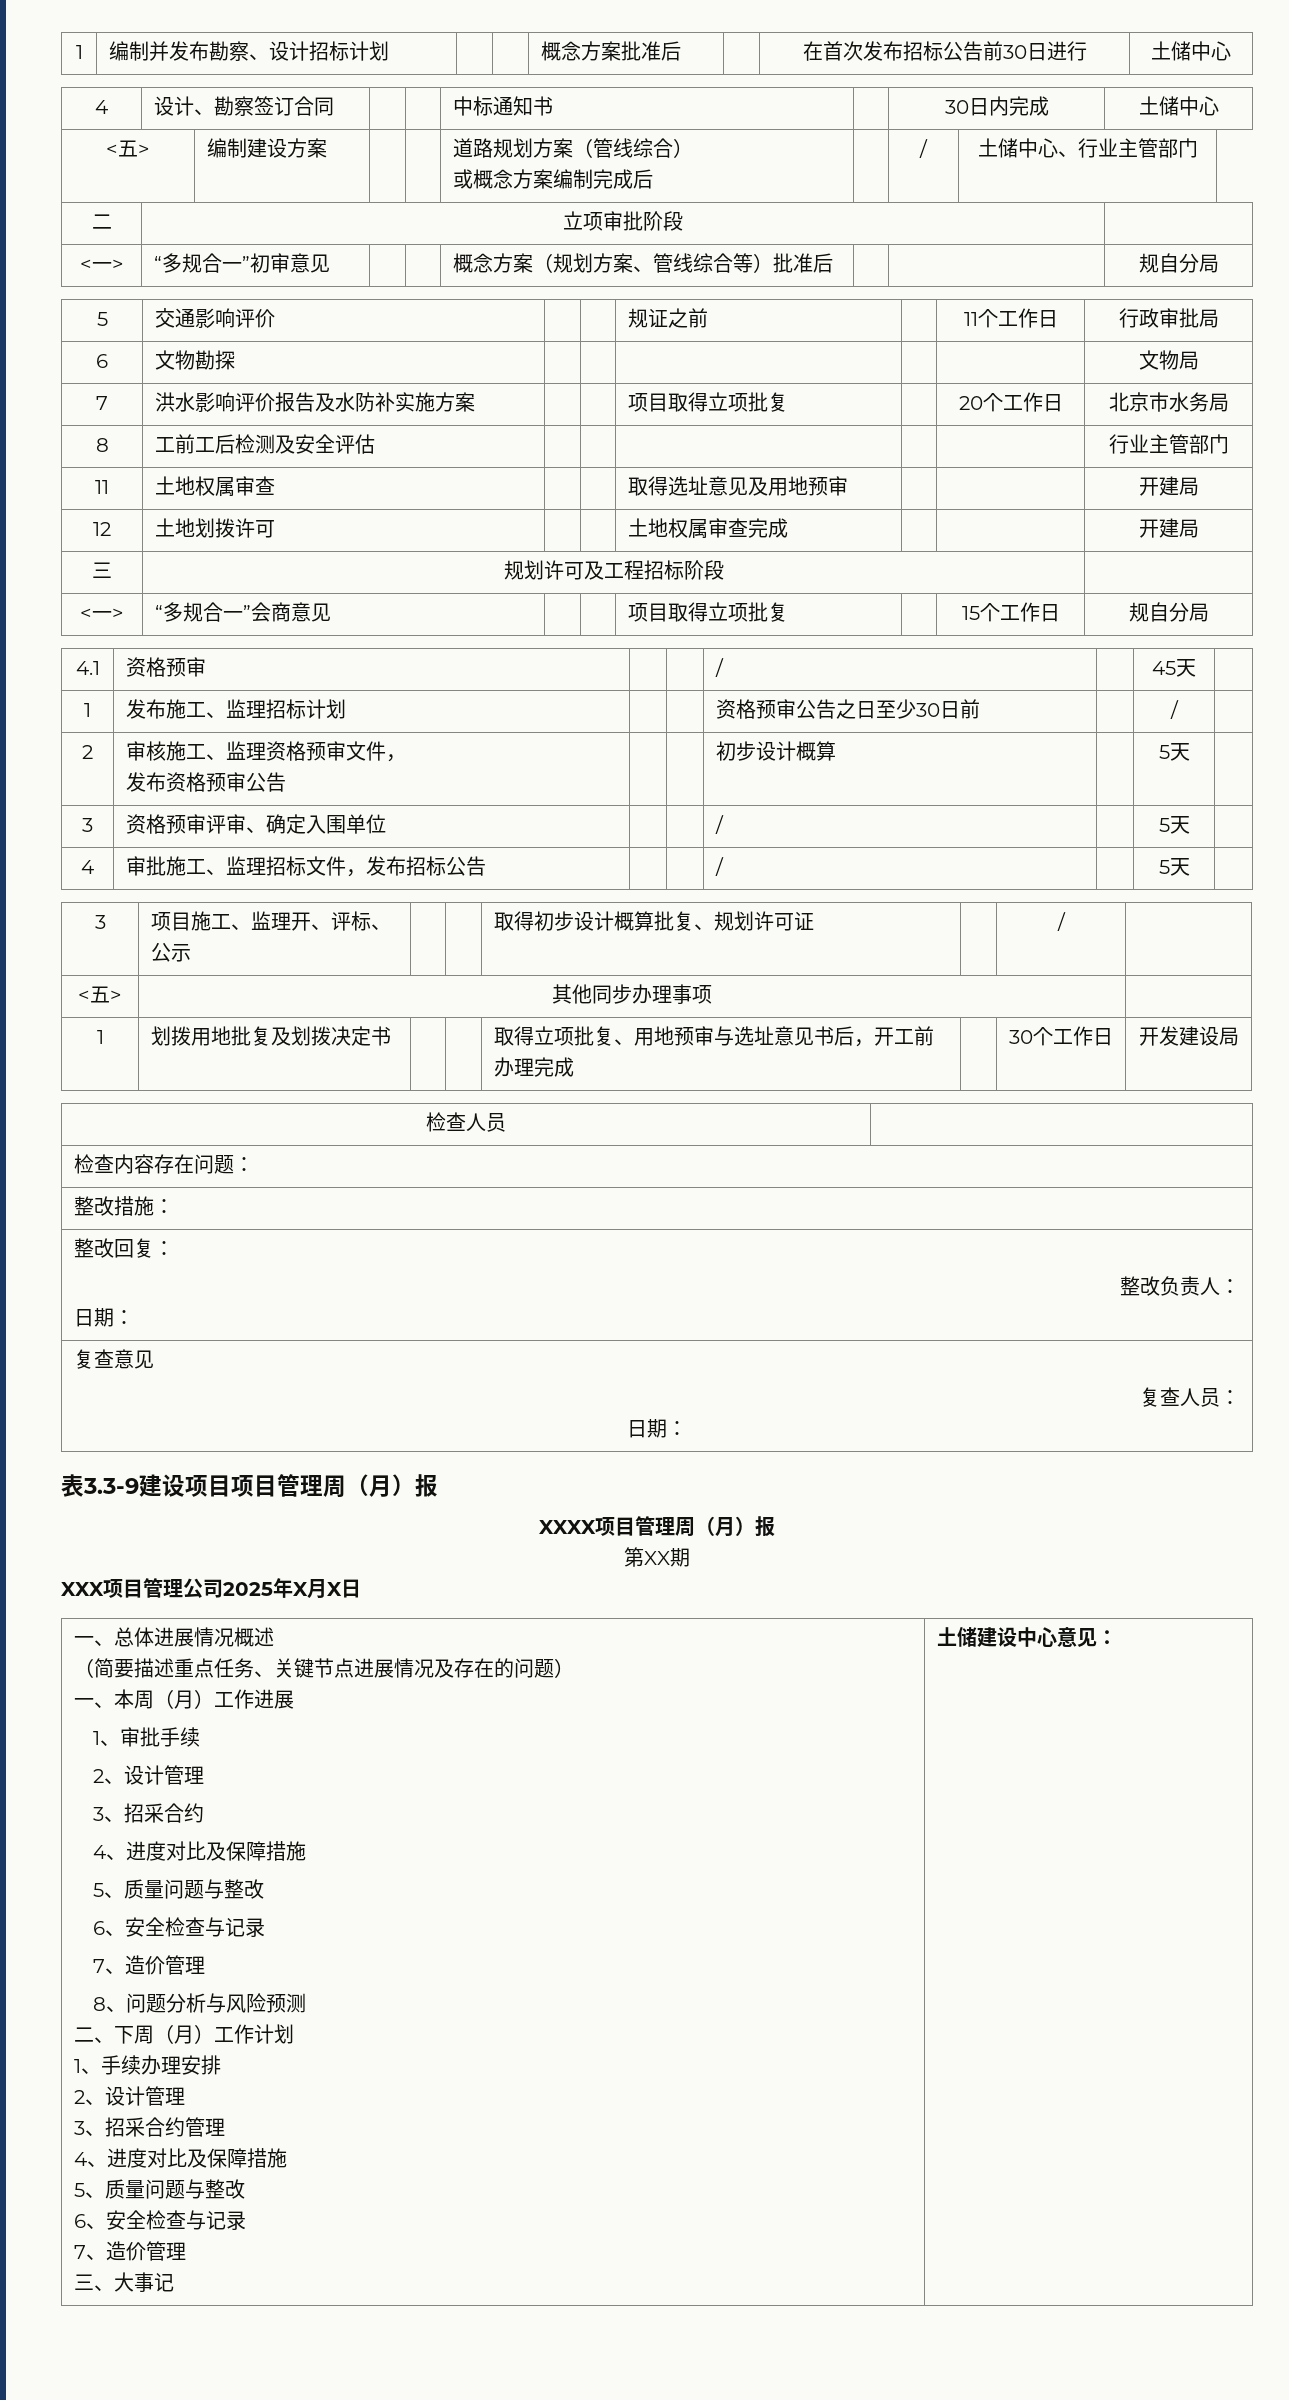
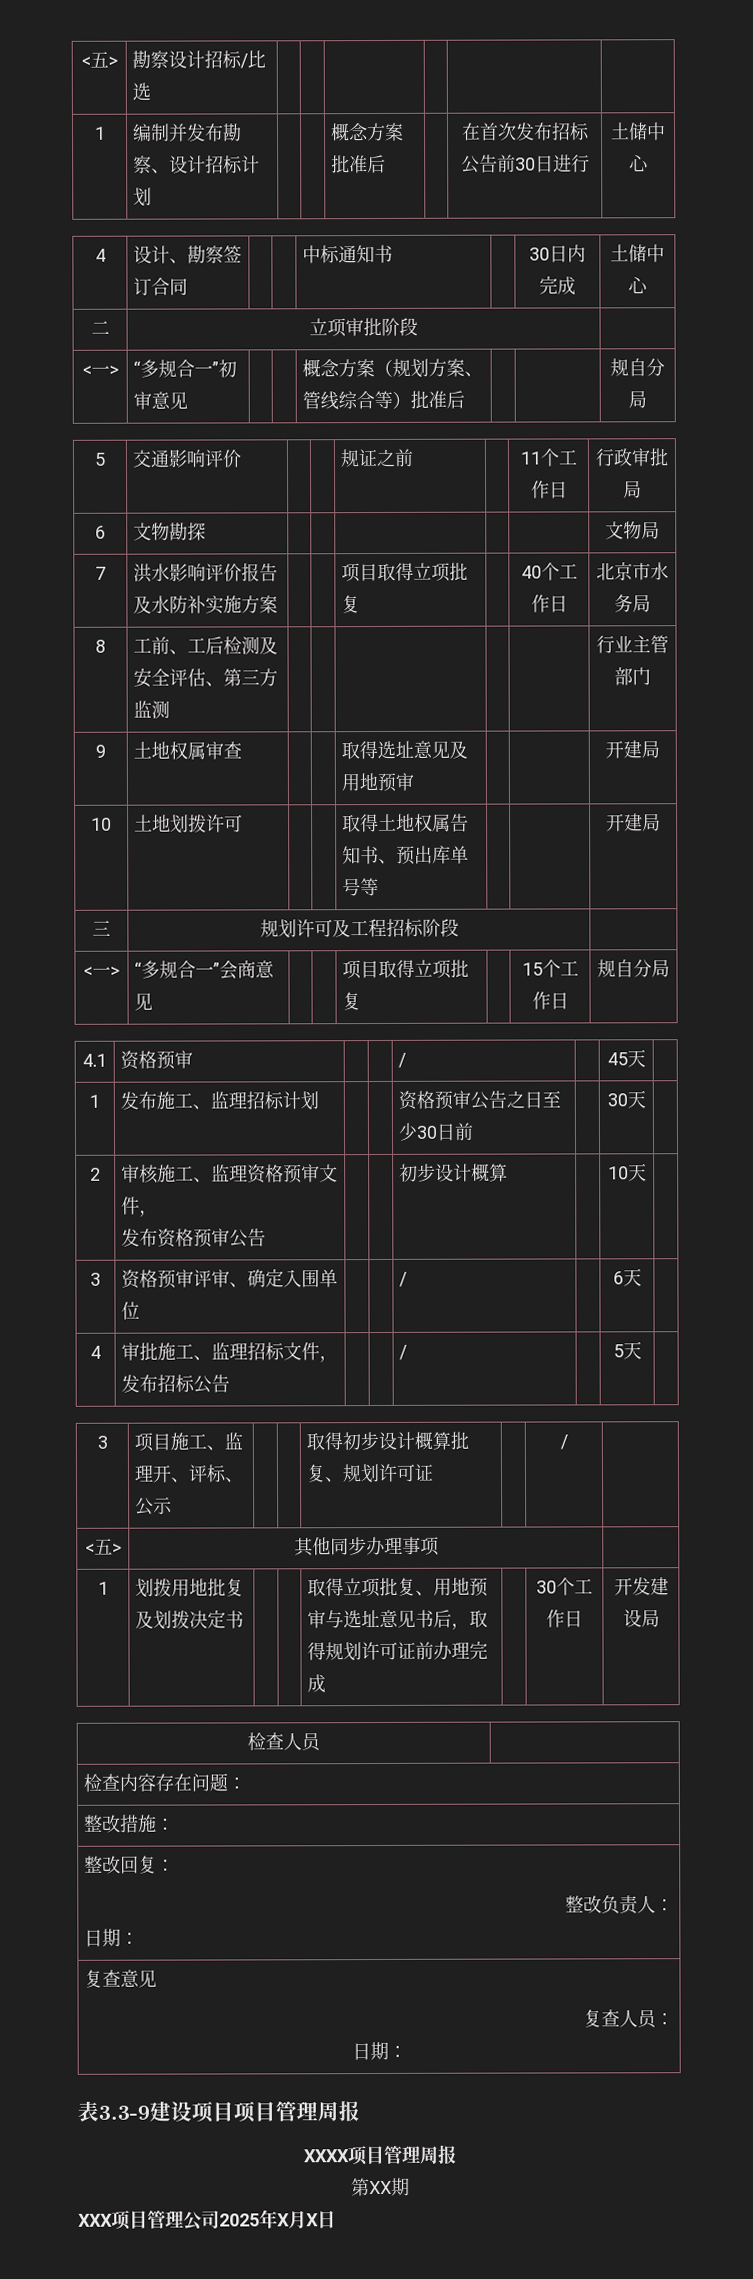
+ <五> | 勘察设计招标/比选 | | | | | |
- <五> | 编制建设方案 | | | 道路规划方案（管线综合）
- 或概念方案编制完成后 | | / | 土储中心、行业主管部门
- 7 | 洪水影响评价报告及水防补实施方案 | | | 项目取得立项批复 | | 20个工作日 | 北京市水务局
+ 7 | 洪水影响评价报告及水防补实施方案 | | | 项目取得立项批复 | | 40个工作日 | 北京市水务局
- 8 | 工前工后检测及安全评估 | | | | | | 行业主管部门
- 11 | 土地权属审查 | | | 取得选址意见及用地预审 | | | 开建局
+ 8 | 工前、工后检测及安全评估、第三方监测 | | | | | | 行业主管部门
+ 9 | 土地权属审查 | | | 取得选址意见及用地预审 | | | 开建局
- 12 | 土地划拨许可 | | | 土地权属审查完成 | | | 开建局
+ 10 | 土地划拨许可 | | | 取得土地权属告知书、预出库单号等 | | | 开建局
- 1 | 发布施工、监理招标计划 | | | 资格预审公告之日至少30日前 | | / |
+ 1 | 发布施工、监理招标计划 | | | 资格预审公告之日至少30日前 | | 30天 |
  2 | 审核施工、监理资格预审文件，
- 发布资格预审公告 | | | 初步设计概算 | | 5天 |
+ 发布资格预审公告 | | | 初步设计概算 | | 10天 |
- 3 | 资格预审评审、确定入围单位 | | | / | | 5天 |
+ 3 | 资格预审评审、确定入围单位 | | | / | | 6天 |
- 1 | 划拨用地批复及划拨决定书 | | | 取得立项批复、用地预审与选址意见书后，开工前办理完成 | | 30个工作日 | 开发建设局
+ 1 | 划拨用地批复及划拨决定书 | | | 取得立项批复、用地预审与选址意见书后，取得规划许可证前办理完成 | | 30个工作日 | 开发建设局
- 表3.3-9建设项目项目管理周（月）报
+ 表3.3-9建设项目项目管理周报
- XXXX项目管理周（月）报
+ XXXX项目管理周报
- 一、总体进展情况概述
- （简要描述重点任务、关键节点进展情况及存在的问题）
- 一、本周（月）工作进展
- 1、审批手续
- 2、设计管理
- 3、招采合约
- 4、进度对比及保障措施
- 5、质量问题与整改
- 6、安全检查与记录
- 7、造价管理
- 8、问题分析与风险预测
- 二、下周（月）工作计划
- 1、手续办理安排
- 2、设计管理
- 3、招采合约管理
- 4、进度对比及保障措施
- 5、质量问题与整改
- 6、安全检查与记录
- 7、造价管理
- 三、大事记 | 土储建设中心意见：

